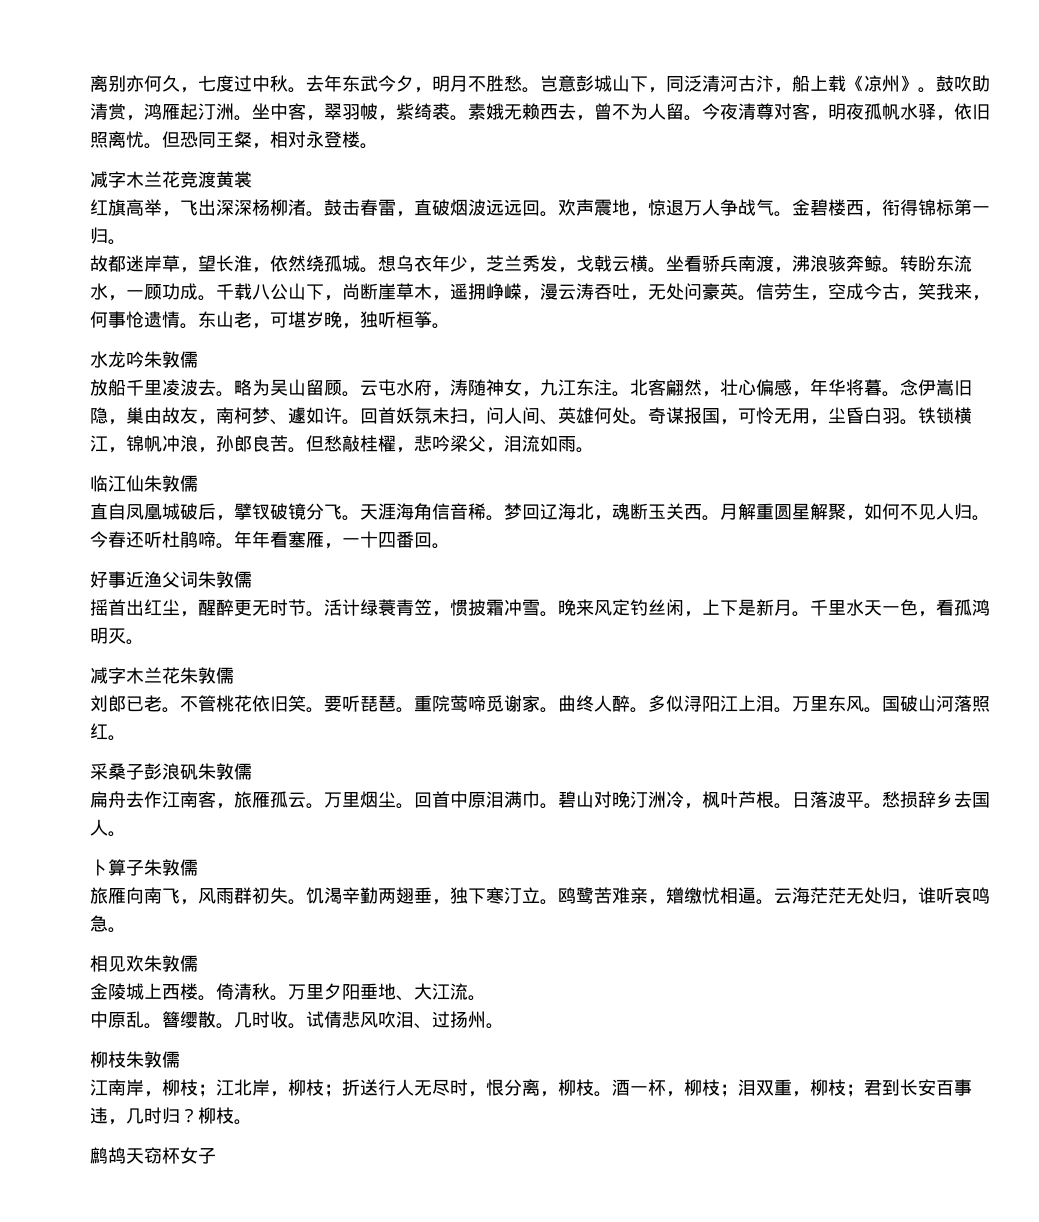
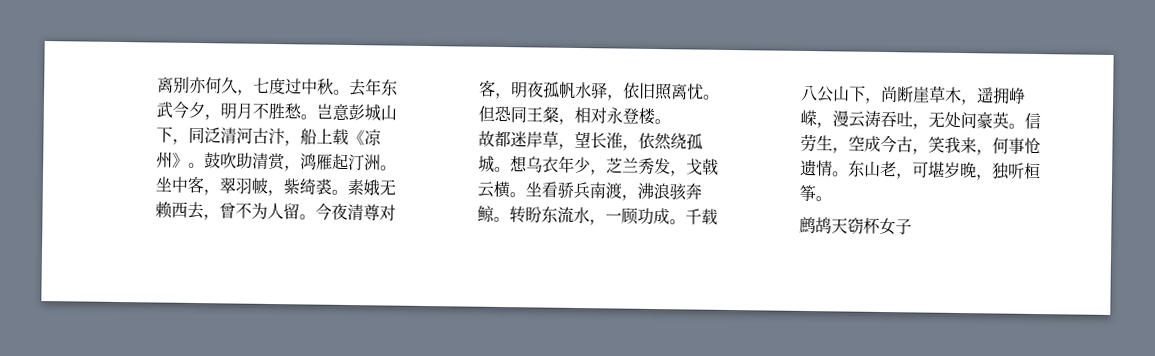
- 减字木兰花竞渡黄裳
- 红旗高举，飞出深深杨柳渚。鼓击春雷，直破烟波远远回。欢声震地，惊退万人争战气。金碧楼西，衔得锦标第一归。
- 水龙吟朱敦儒
- 放船千里凌波去。略为吴山留顾。云屯水府，涛随神女，九江东注。北客翩然，壮心偏感，年华将暮。念伊嵩旧隐，巢由故友，南柯梦、遽如许。回首妖氛未扫，问人间、英雄何处。奇谋报国，可怜无用，尘昏白羽。铁锁横江，锦帆冲浪，孙郎良苦。但愁敲桂櫂，悲吟梁父，泪流如雨。
- 临江仙朱敦儒
- 直自凤凰城破后，擘钗破镜分飞。天涯海角信音稀。梦回辽海北，魂断玉关西。月解重圆星解聚，如何不见人归。今春还听杜鹃啼。年年看塞雁，一十四番回。
- 好事近渔父词朱敦儒
- 摇首出红尘，醒醉更无时节。活计绿蓑青笠，惯披霜冲雪。晚来风定钓丝闲，上下是新月。千里水天一色，看孤鸿明灭。
- 减字木兰花朱敦儒
- 刘郎已老。不管桃花依旧笑。要听琵琶。重院莺啼觅谢家。曲终人醉。多似浔阳江上泪。万里东风。国破山河落照红。
- 采桑子彭浪矾朱敦儒
- 扁舟去作江南客，旅雁孤云。万里烟尘。回首中原泪满巾。碧山对晚汀洲冷，枫叶芦根。日落波平。愁损辞乡去国人。
- 卜算子朱敦儒
- 旅雁向南飞，风雨群初失。饥渴辛勤两翅垂，独下寒汀立。鸥鹭苦难亲，矰缴忧相逼。云海茫茫无处归，谁听哀鸣急。
- 相见欢朱敦儒
- 金陵城上西楼。倚清秋。万里夕阳垂地、大江流。
- 中原乱。簪缨散。几时收。试倩悲风吹泪、过扬州。
- 柳枝朱敦儒
- 江南岸，柳枝；江北岸，柳枝；折送行人无尽时，恨分离，柳枝。酒一杯，柳枝；泪双重，柳枝；君到长安百事违，几时归？柳枝。

